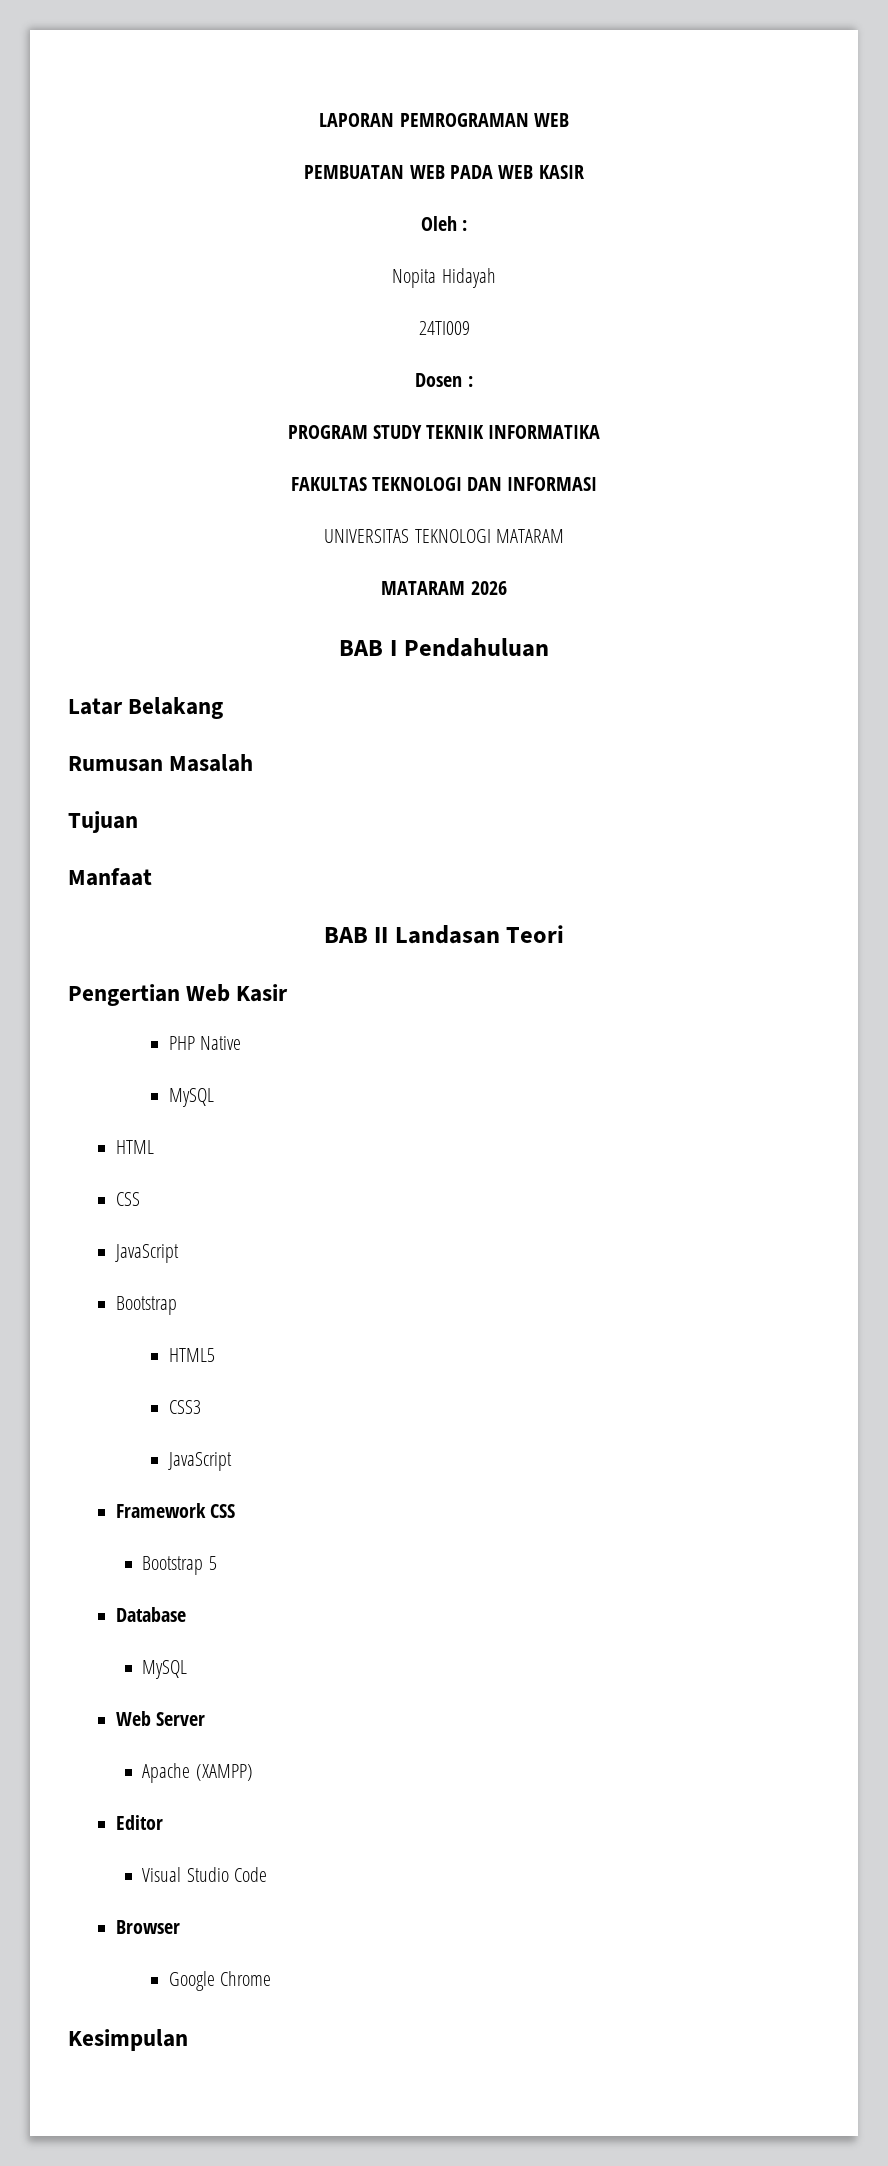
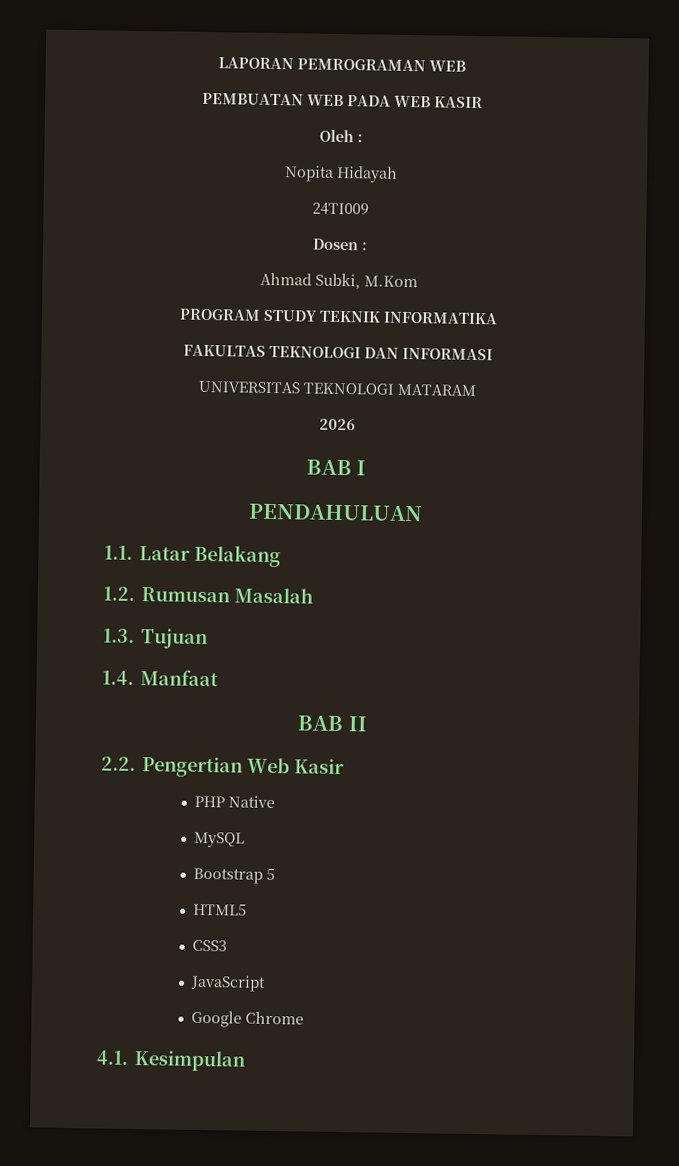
+ Ahmad Subki, M.Kom
- MATARAM 2026
+ 2026
- BAB I Pendahuluan
- Latar Belakang
+ BAB I
+ PENDAHULUAN
+ 1.1. Latar Belakang
- Rumusan Masalah
+ 1.2. Rumusan Masalah
- Tujuan
+ 1.3. Tujuan
- Manfaat
+ 1.4. Manfaat
- BAB II Landasan Teori
- Pengertian Web Kasir
+ BAB II
+ 2.2. Pengertian Web Kasir
- HTML
- CSS
- JavaScript
- Bootstrap
+ Bootstrap 5
- Framework CSS
- Bootstrap 5
- Database
- MySQL
- Web Server
- Apache (XAMPP)
- Editor
- Visual Studio Code
- Browser
- Kesimpulan
+ 4.1. Kesimpulan

